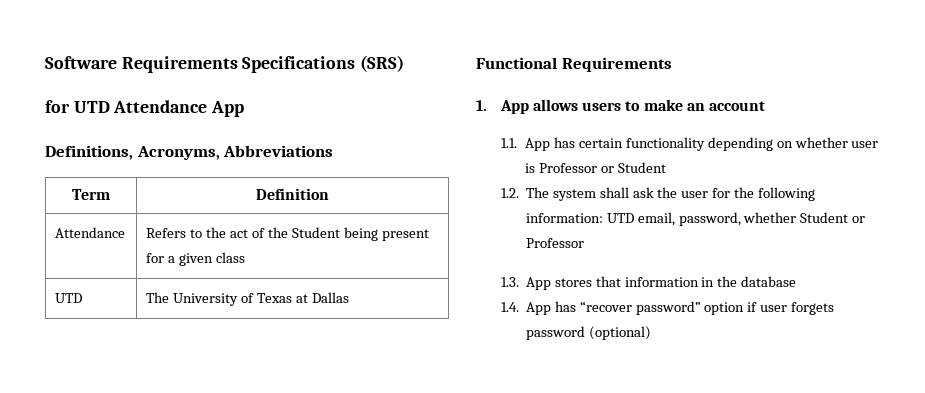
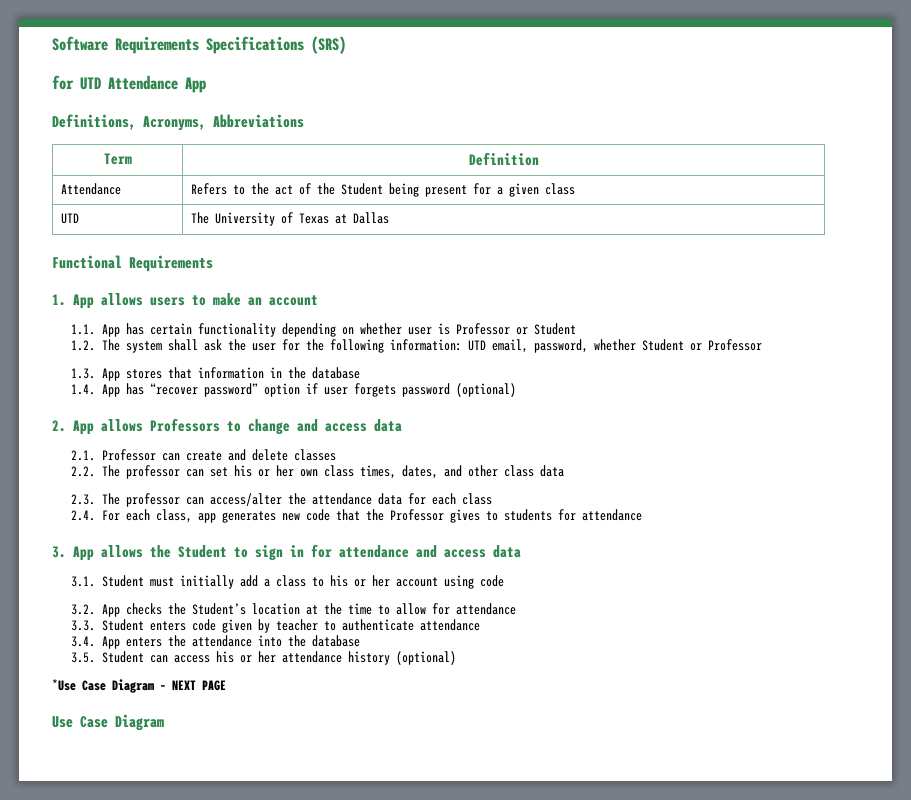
+ 2. App allows Professors to change and access data
+ 2.1. Professor can create and delete classes
+ 2.2. The professor can set his or her own class times, dates, and other class data
+ 2.3. The professor can access/alter the attendance data for each class
+ 2.4. For each class, app generates new code that the Professor gives to students for attendance
+ 3. App allows the Student to sign in for attendance and access data
+ 3.1. Student must initially add a class to his or her account using code
+ 3.2. App checks the Student’s location at the time to allow for attendance
+ 3.3. Student enters code given by teacher to authenticate attendance
+ 3.4. App enters the attendance into the database
+ 3.5. Student can access his or her attendance history (optional)
+ *Use Case Diagram – NEXT PAGE
+ Use Case Diagram

